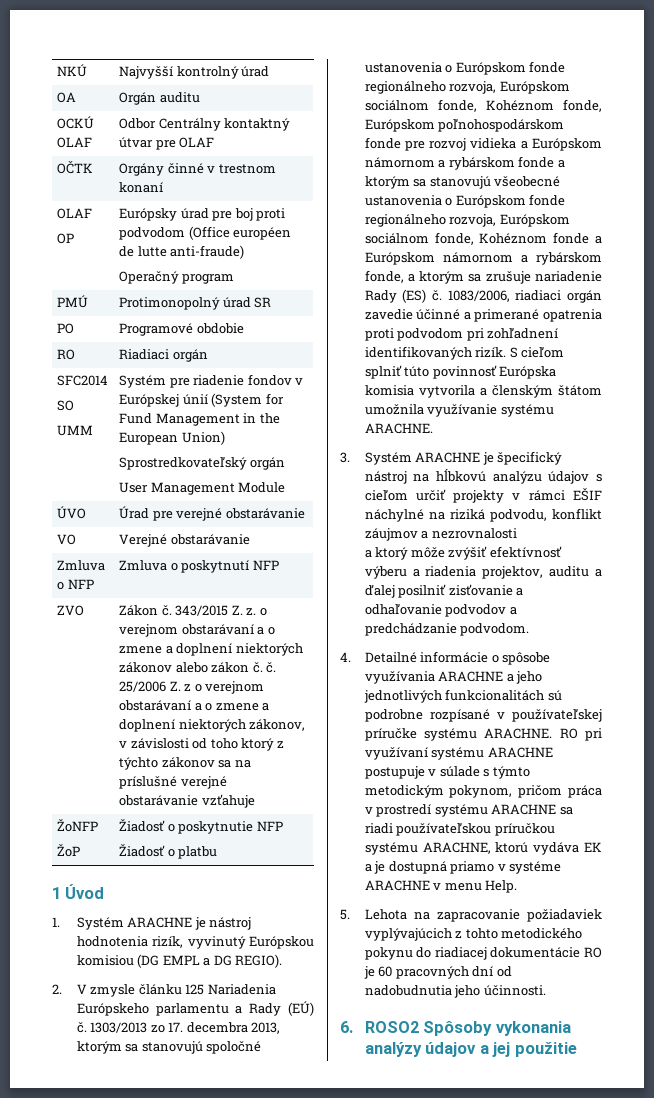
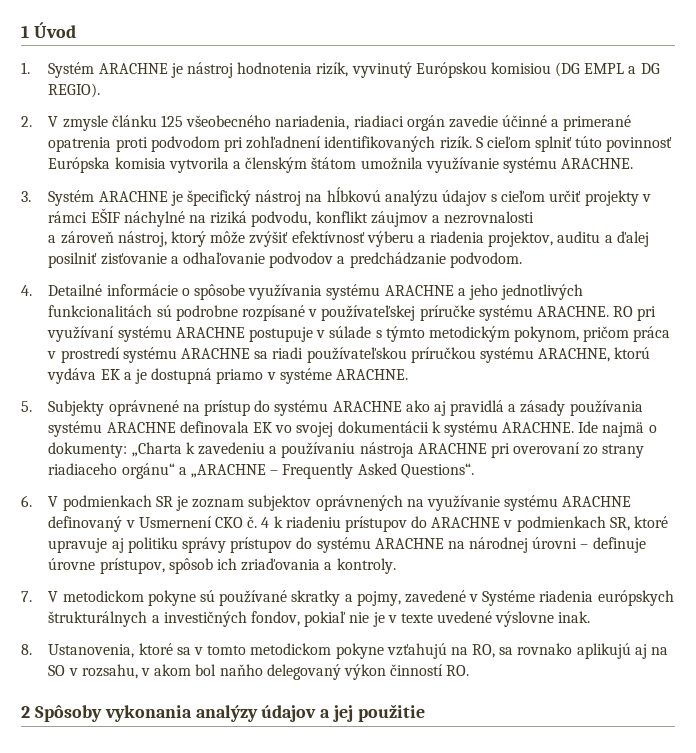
- NKÚ | Najvyšší kontrolný úrad
- OA | Orgán auditu
- OCKÚ OLAF | Odbor Centrálny kontaktný útvar pre OLAF
- OČTK | Orgány činné v trestnom konaní
- OLAF
- OP | Európsky úrad pre boj proti podvodom (Office européen de lutte anti-fraude)
- Operačný program
- PMÚ | Protimonopolný úrad SR
- PO | Programové obdobie
- RO | Riadiaci orgán
- SFC2014
- SO
- UMM | Systém pre riadenie fondov v Európskej únií (System for Fund Management in the European Union)
- Sprostredkovateľský orgán
- User Management Module
- ÚVO | Úrad pre verejné obstarávanie
- VO | Verejné obstarávanie
- Zmluva o NFP | Zmluva o poskytnutí NFP
- ZVO | Zákon č. 343/2015 Z. z. o verejnom obstarávaní a o zmene a doplnení niektorých zákonov alebo zákon č. č. 25/2006 Z. z o verejnom obstarávaní a o zmene a doplnení niektorých zákonov, v závislosti od toho ktorý z týchto zákonov sa na príslušné verejné obstarávanie vzťahuje
- ŽoNFP
- ŽoP | Žiadosť o poskytnutie NFP
- Žiadosť o platbu
- 2. V zmysle článku 125 Nariadenia Európskeho parlamentu a Rady (EÚ) č. 1303/2013 zo 17. decembra 2013, ktorým sa stanovujú spoločné ustanovenia o Európskom fonde regionálneho rozvoja, Európskom sociálnom fonde, Kohéznom fonde, Európskom poľnohospodárskom fonde pre rozvoj vidieka a Európskom námornom a rybárskom fonde a ktorým sa stanovujú všeobecné ustanovenia o Európskom fonde regionálneho rozvoja, Európskom sociálnom fonde, Kohéznom fonde a Európskom námornom a rybárskom fonde, a ktorým sa zrušuje nariadenie Rady (ES) č. 1083/2006, riadiaci orgán zavedie účinné a primerané opatrenia proti podvodom pri zohľadnení identifikovaných rizík.
+ 2. V zmysle článku 125 všeobecného nariadenia, riadiaci orgán zavedie účinné a primerané opatrenia proti podvodom pri zohľadnení identifikovaných rizík.
- a ktorý môže zvýšiť efektívnosť výberu a riadenia projektov, auditu a ďalej posilniť zisťovanie a odhaľovanie podvodov a predchádzanie podvodom.
+ a zároveň nástroj, ktorý môže zvýšiť efektívnosť výberu a riadenia projektov, auditu a ďalej posilniť zisťovanie a odhaľovanie podvodov a predchádzanie podvodom.
- 4. Detailné informácie o spôsobe využívania ARACHNE a jeho jednotlivých funkcionalitách sú podrobne rozpísané v používateľskej príručke systému ARACHNE.
+ 4. Detailné informácie o spôsobe využívania systému ARACHNE a jeho jednotlivých funkcionalitách sú podrobne rozpísané v používateľskej príručke systému ARACHNE.
- RO pri využívaní systému ARACHNE postupuje v súlade s týmto metodickým pokynom, pričom práca v prostredí systému ARACHNE sa riadi používateľskou príručkou systému ARACHNE, ktorú vydáva EK a je dostupná priamo v systéme ARACHNE v menu Help.
- 5. Lehota na zapracovanie požiadaviek vyplývajúcich z tohto metodického pokynu do riadiacej dokumentácie RO je 60 pracovných dní od nadobudnutia jeho účinnosti.
- 6. ROSO2 Spôsoby vykonania analýzy údajov a jej použitie
+ RO pri využívaní systému ARACHNE postupuje v súlade s týmto metodickým pokynom, pričom práca v prostredí systému ARACHNE sa riadi používateľskou príručkou systému ARACHNE, ktorú vydáva EK a je dostupná priamo v systéme ARACHNE.
+ 5. Subjekty oprávnené na prístup do systému ARACHNE ako aj pravidlá a zásady používania systému ARACHNE definovala EK vo svojej dokumentácii k systému ARACHNE. Ide najmä o dokumenty: „Charta k zavedeniu a používaniu nástroja ARACHNE pri overovaní zo strany riadiaceho orgánu“ a „ARACHNE – Frequently Asked Questions“.
+ 6. V podmienkach SR je zoznam subjektov oprávnených na využívanie systému ARACHNE definovaný v Usmernení CKO č. 4 k riadeniu prístupov do ARACHNE v podmienkach SR, ktoré upravuje aj politiku správy prístupov do systému ARACHNE na národnej úrovni – definuje úrovne prístupov, spôsob ich zriaďovania a kontroly.
+ 7. V metodickom pokyne sú používané skratky a pojmy, zavedené v Systéme riadenia európskych štrukturálnych a investičných fondov, pokiaľ nie je v texte uvedené výslovne inak.
+ 8. Ustanovenia, ktoré sa v tomto metodickom pokyne vzťahujú na RO, sa rovnako aplikujú aj na SO v rozsahu, v akom bol naňho delegovaný výkon činností RO.
+ 2 Spôsoby vykonania analýzy údajov a jej použitie

